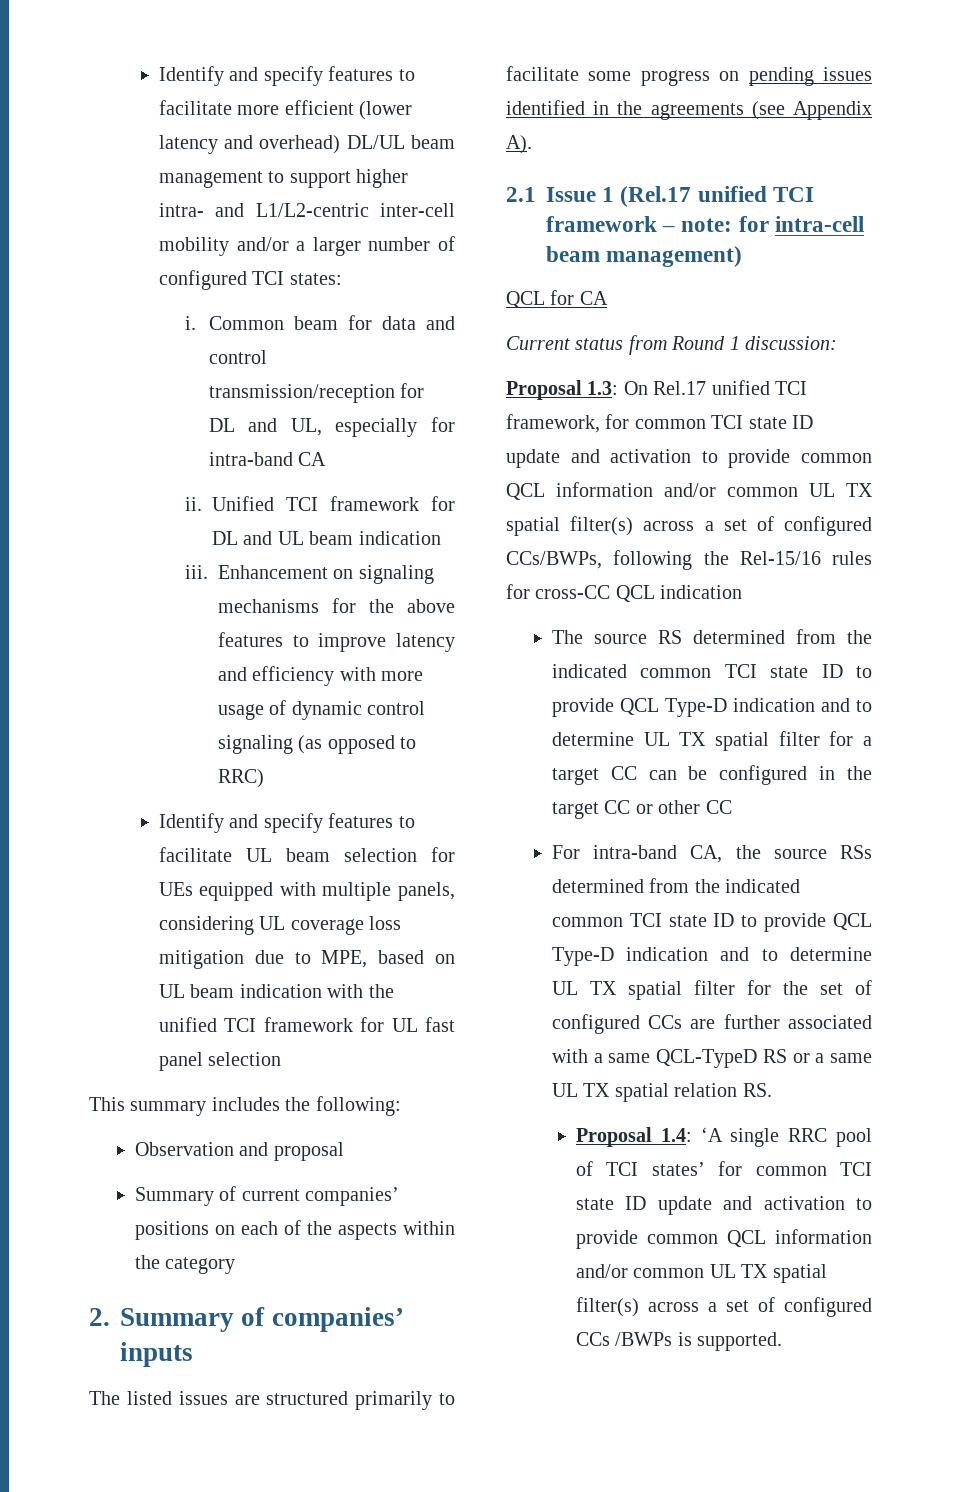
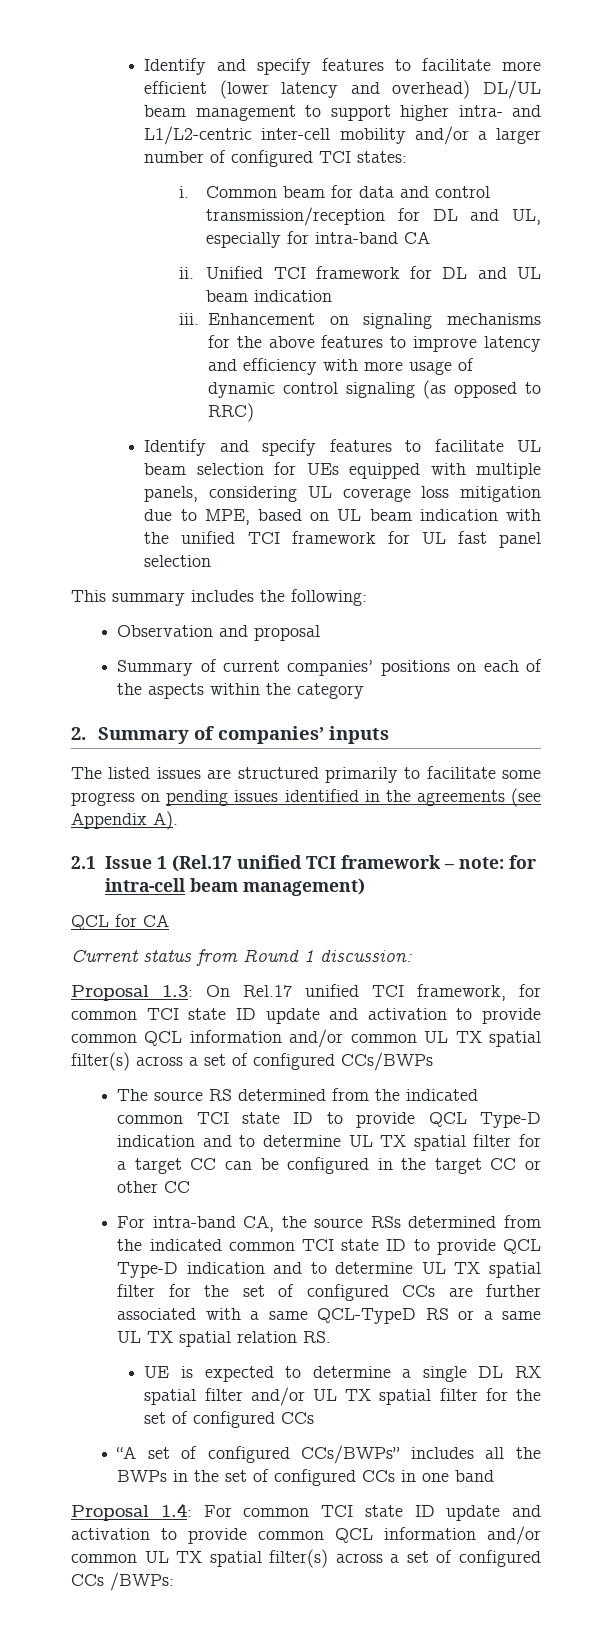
- Proposal 1.3: On Rel.17 unified TCI framework, for common TCI state ID update and activation to provide common QCL information and/or common UL TX spatial filter(s) across a set of configured CCs/BWPs, following the Rel-15/16 rules for cross-CC QCL indication
+ Proposal 1.3: On Rel.17 unified TCI framework, for common TCI state ID update and activation to provide common QCL information and/or common UL TX spatial filter(s) across a set of configured CCs/BWPs
- Proposal 1.4: ‘A single RRC pool of TCI states’ for common TCI state ID update and activation to provide common QCL information and/or common UL TX spatial filter(s) across a set of configured CCs /BWPs is supported.
+ UE is expected to determine a single DL RX spatial filter and/or UL TX spatial filter for the set of configured CCs
+ “A set of configured CCs/BWPs” includes all the BWPs in the set of configured CCs in one band
+ Proposal 1.4: For common TCI state ID update and activation to provide common QCL information and/or common UL TX spatial filter(s) across a set of configured CCs /BWPs:

